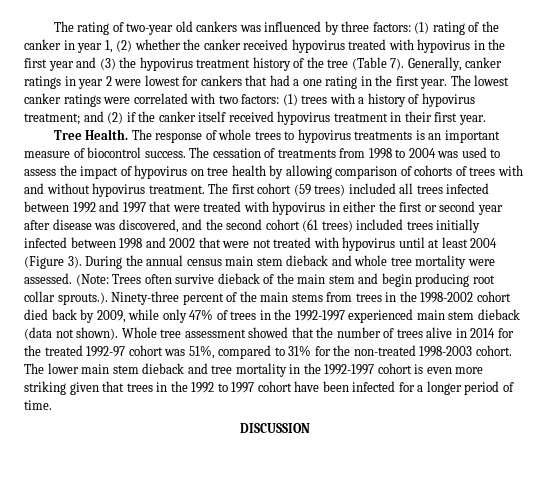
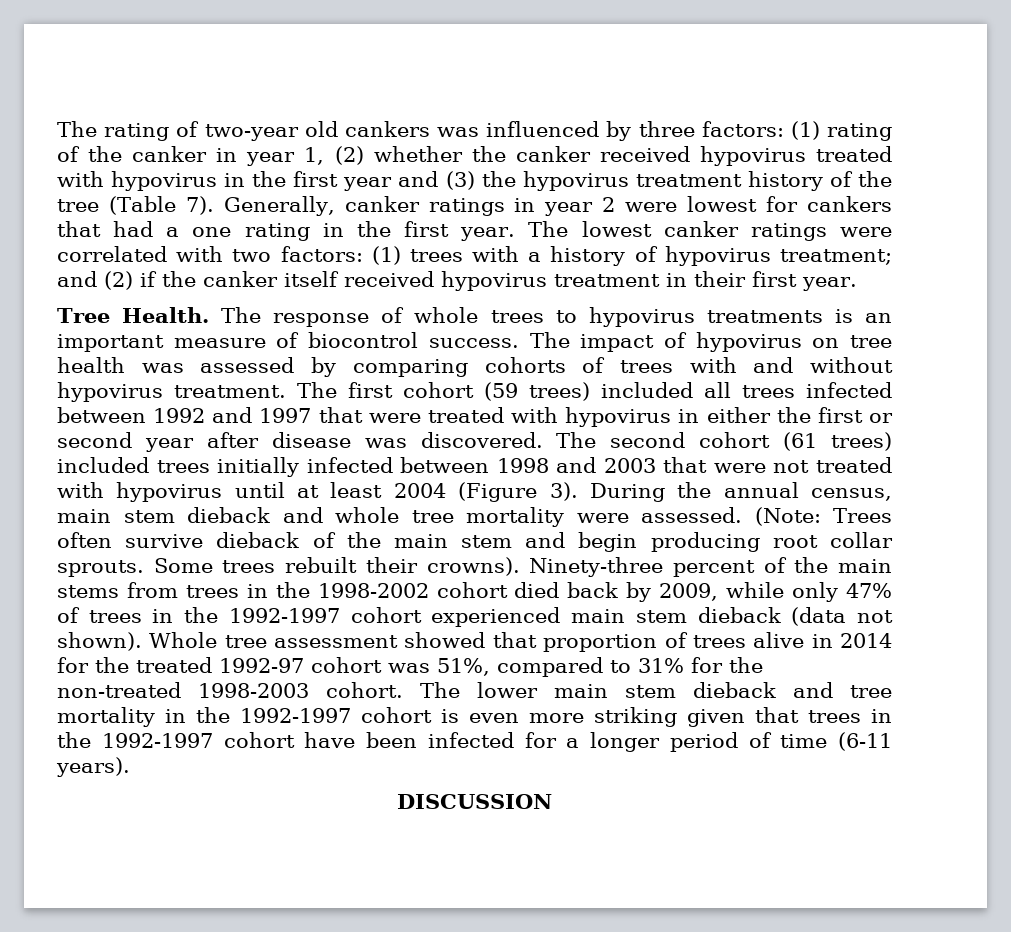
- The cessation of treatments from 1998 to 2004 was used to assess the impact of hypovirus on tree health by allowing comparison of cohorts of trees with and without hypovirus treatment.
+ The impact of hypovirus on tree health was assessed by comparing cohorts of trees with and without hypovirus treatment.
- The first cohort (59 trees) included all trees infected between 1992 and 1997 that were treated with hypovirus in either the first or second year after disease was discovered, and the second cohort (61 trees) included trees initially infected between 1998 and 2002 that were not treated with hypovirus until at least 2004 (Figure 3).
+ The first cohort (59 trees) included all trees infected between 1992 and 1997 that were treated with hypovirus in either the first or second year after disease was discovered. The second cohort (61 trees) included trees initially infected between 1998 and 2003 that were not treated with hypovirus until at least 2004 (Figure 3).
- During the annual census main stem dieback and whole tree mortality were assessed.
+ During the annual census, main stem dieback and whole tree mortality were assessed.
- (Note: Trees often survive dieback of the main stem and begin producing root collar sprouts.). Ninety-three percent of the main stems from trees in the 1998-2002 cohort died back by 2009, while only 47% of trees in the 1992-1997 experienced main stem dieback (data not shown).
+ (Note: Trees often survive dieback of the main stem and begin producing root collar sprouts. Some trees rebuilt their crowns). Ninety-three percent of the main stems from trees in the 1998-2002 cohort died back by 2009, while only 47% of trees in the 1992-1997 cohort experienced main stem dieback (data not shown).
- Whole tree assessment showed that the number of trees alive in 2014 for the treated 1992-97 cohort was 51%, compared to 31% for the non-treated 1998-2003 cohort.
+ Whole tree assessment showed that proportion of trees alive in 2014 for the treated 1992-97 cohort was 51%, compared to 31% for the non-treated 1998-2003 cohort.
- The lower main stem dieback and tree mortality in the 1992-1997 cohort is even more striking given that trees in the 1992 to 1997 cohort have been infected for a longer period of time.
+ The lower main stem dieback and tree mortality in the 1992-1997 cohort is even more striking given that trees in the 1992-1997 cohort have been infected for a longer period of time (6-11 years).

